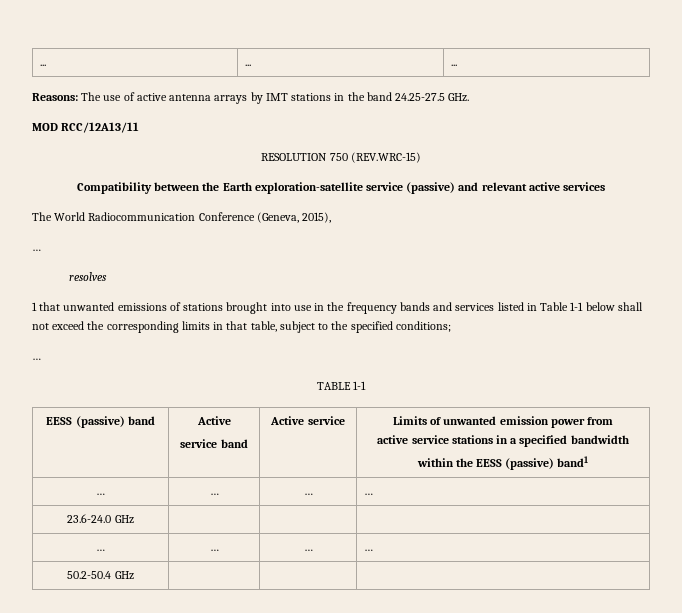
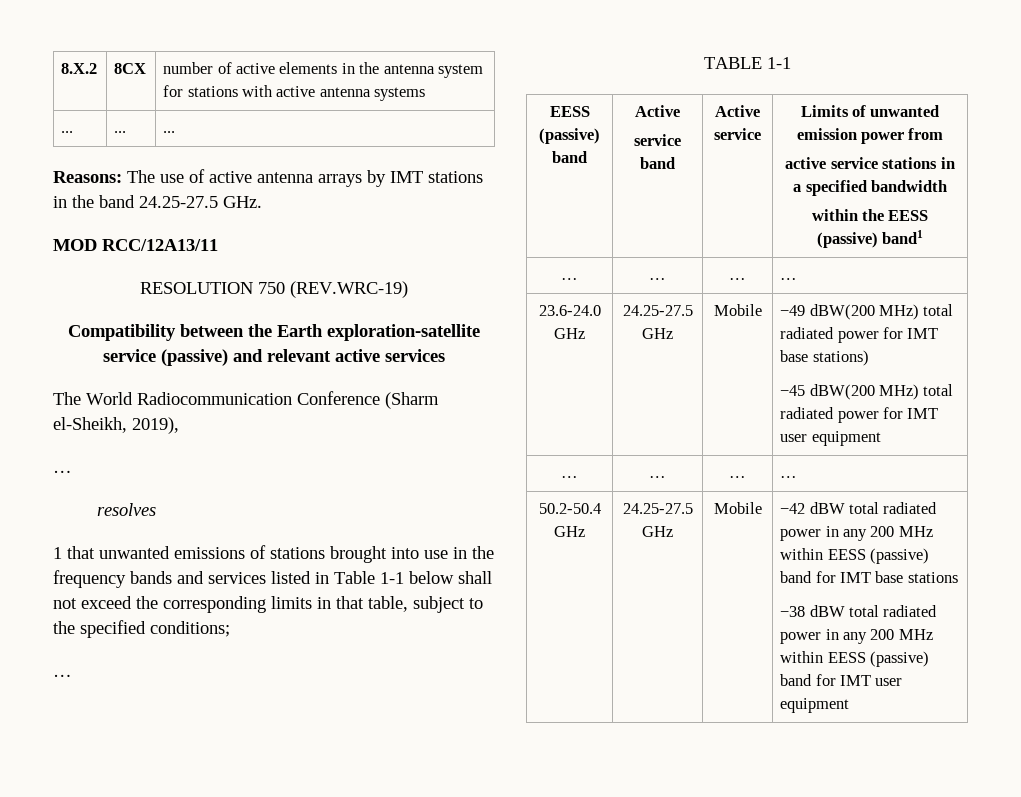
+ 8.X.2 | 8СX | number of active elements in the antenna system for stations with active antenna systems
- RESOLUTION 750 (REV.WRC-15)
+ RESOLUTION 750 (REV.WRC-19)
- The World Radiocommunication Conference (Geneva, 2015),
+ The World Radiocommunication Conference (Sharm el-Sheikh, 2019),
- 23.6-24.0 GHz | | |
+ 23.6-24.0 GHz | 24.25-27.5 GHz | Mobile | −49 dBW(200 MHz) total radiated power for IMT base stations)
+ −45 dBW(200 MHz) total radiated power for IMT user equipment
- 50.2-50.4 GHz | | |
+ 50.2-50.4 GHz | 24.25-27.5 GHz | Mobile | −42 dBW total radiated power in any 200 MHz within EESS (passive) band for IMT base stations
+ −38 dBW total radiated power in any 200 MHz within EESS (passive) band for IMT user equipment

